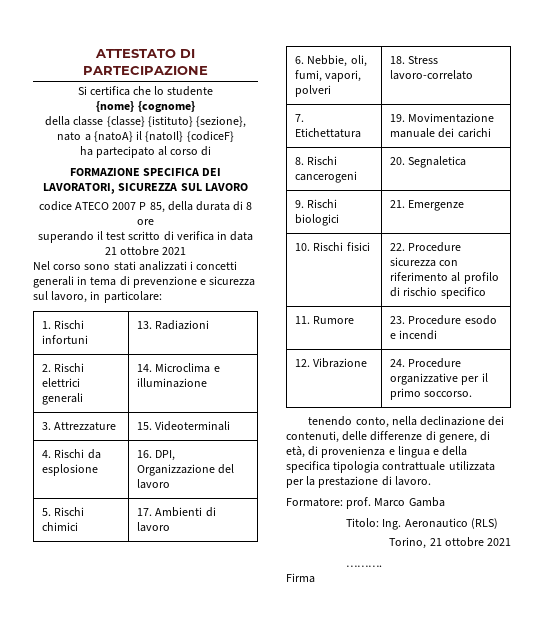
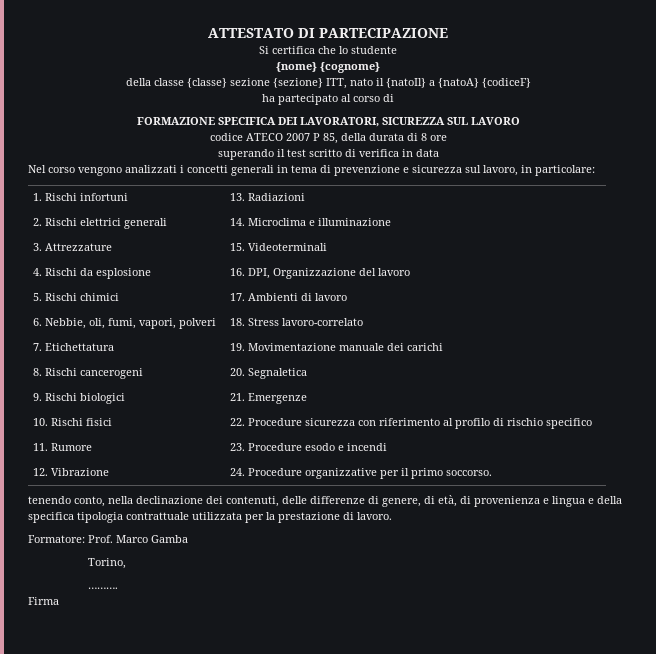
- della classe {classe} {istituto} {sezione}, nato a {natoA} il {natoIl} {codiceF}
+ della classe {classe} sezione {sezione} ITT, nato il {natoIl} a {natoA} {codiceF}
- superando il test scritto di verifica in data 21 ottobre 2021
+ superando il test scritto di verifica in data
- Nel corso sono stati analizzati i concetti generali in tema di prevenzione e sicurezza sul lavoro, in particolare:
+ Nel corso vengono analizzati i concetti generali in tema di prevenzione e sicurezza sul lavoro, in particolare:
- Formatore: prof. Marco Gamba
+ Formatore: Prof. Marco Gamba
- Titolo: Ing. Aeronautico (RLS)
- Torino, 21 ottobre 2021
+ Torino,

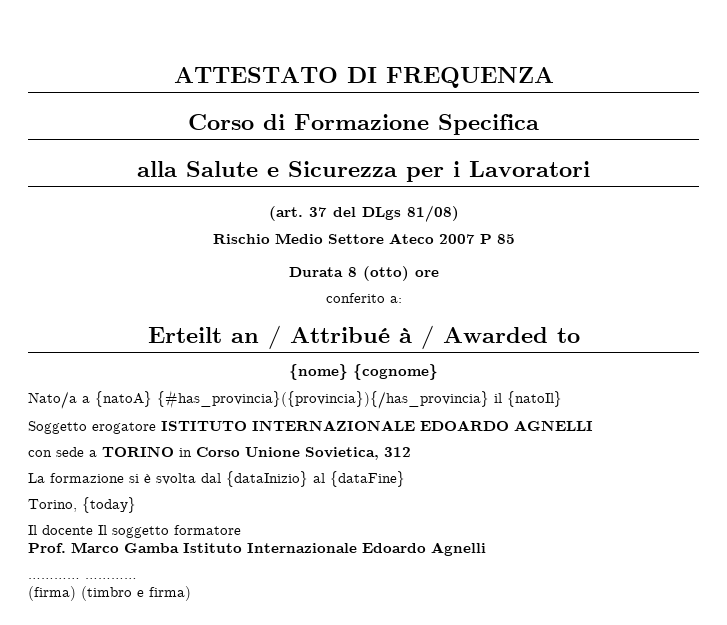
- ATTESTATO DI PARTECIPAZIONE
- Si certifica che lo studente
+ ATTESTATO DI FREQUENZA
+ Corso di Formazione Specifica
+ alla Salute e Sicurezza per i Lavoratori
+ (art. 37 del DLgs 81/08)
+ Rischio Medio Settore Ateco 2007 P 85
+ Durata 8 (otto) ore
+ conferito a:
+ Erteilt an / Attribué à / Awarded to
  {nome} {cognome}
- della classe {classe} sezione {sezione} ITT, nato il {natoIl} a {natoA} {codiceF}
- ha partecipato al corso di
- FORMAZIONE SPECIFICA DEI LAVORATORI, SICUREZZA SUL LAVORO
- codice ATECO 2007 P 85, della durata di 8 ore
- superando il test scritto di verifica in data
- Nel corso vengono analizzati i concetti generali in tema di prevenzione e sicurezza sul lavoro, in particolare:
- 1. Rischi infortuni | 13. Radiazioni
- 2. Rischi elettrici generali | 14. Microclima e illuminazione
- 3. Attrezzature | 15. Videoterminali
- 4. Rischi da esplosione | 16. DPI, Organizzazione del lavoro
- 5. Rischi chimici | 17. Ambienti di lavoro
- 6. Nebbie, oli, fumi, vapori, polveri | 18. Stress lavoro-correlato
- 7. Etichettatura | 19. Movimentazione manuale dei carichi
- 8. Rischi cancerogeni | 20. Segnaletica
- 9. Rischi biologici | 21. Emergenze
- 10. Rischi fisici | 22. Procedure sicurezza con riferimento al profilo di rischio specifico
- 11. Rumore | 23. Procedure esodo e incendi
- 12. Vibrazione | 24. Procedure organizzative per il primo soccorso.
- tenendo conto, nella declinazione dei contenuti, delle differenze di genere, di età, di provenienza e lingua e della specifica tipologia contrattuale utilizzata per la prestazione di lavoro.
- Formatore: Prof. Marco Gamba
- Torino,
- ……….
- Firma
+ Nato/a a {natoA} {#has_provincia}({provincia}){/has_provincia} il {natoIl}
+ Soggetto erogatore ISTITUTO INTERNAZIONALE EDOARDO AGNELLI
+ con sede a TORINO in Corso Unione Sovietica, 312
+ La formazione si è svolta dal {dataInizio} al {dataFine}
+ Torino, {today}
+ Il docente Il soggetto formatore
+ Prof. Marco Gamba Istituto Internazionale Edoardo Agnelli
+ ………… …………
+ (firma) (timbro e firma)

